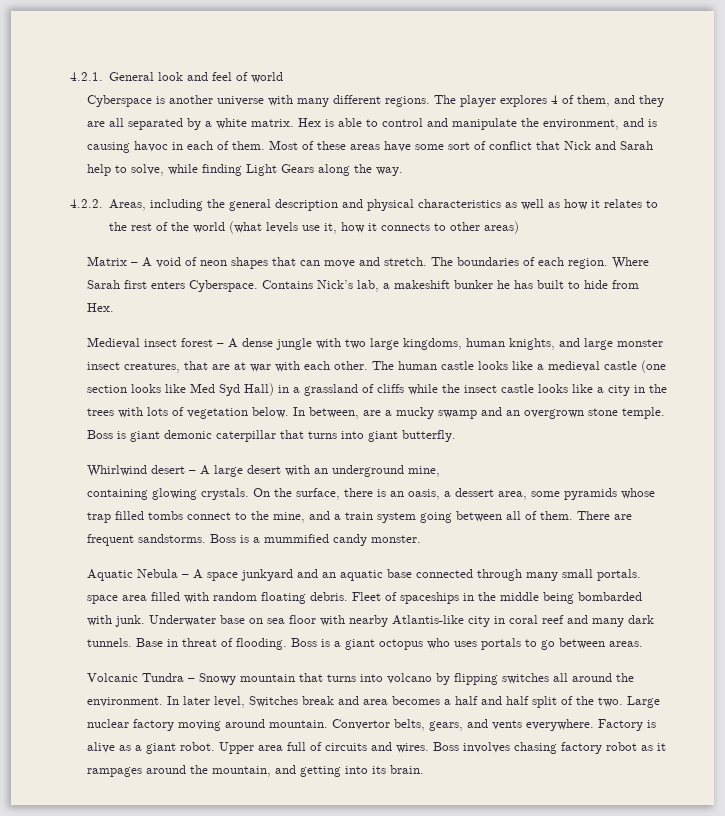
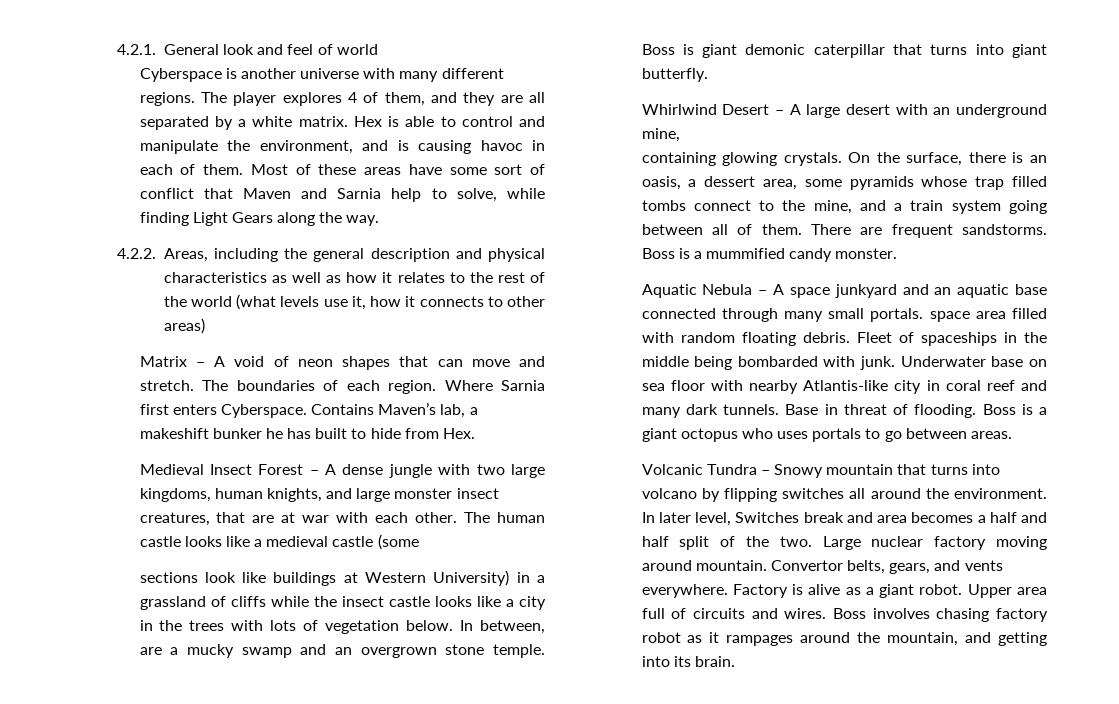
- Most of these areas have some sort of conflict that Nick and Sarah help to solve, while finding Light Gears along the way.
+ Most of these areas have some sort of conflict that Maven and Sarnia help to solve, while finding Light Gears along the way.
- Where Sarah first enters Cyberspace.
+ Where Sarnia first enters Cyberspace.
- Contains Nick’s lab, a makeshift bunker he has built to hide from Hex.
+ Contains Maven’s lab, a makeshift bunker he has built to hide from Hex.
- Medieval insect forest – A dense jungle with two large kingdoms, human knights, and large monster insect creatures, that are at war with each other.
+ Medieval Insect Forest – A dense jungle with two large kingdoms, human knights, and large monster insect creatures, that are at war with each other.
- The human castle looks like a medieval castle (one section looks like Med Syd Hall) in a grassland of cliffs while the insect castle looks like a city in the trees with lots of vegetation below.
+ The human castle looks like a medieval castle (some
+ sections look like buildings at Western University) in a grassland of cliffs while the insect castle looks like a city in the trees with lots of vegetation below.
- Whirlwind desert – A large desert with an underground mine,
+ Whirlwind Desert – A large desert with an underground mine,

